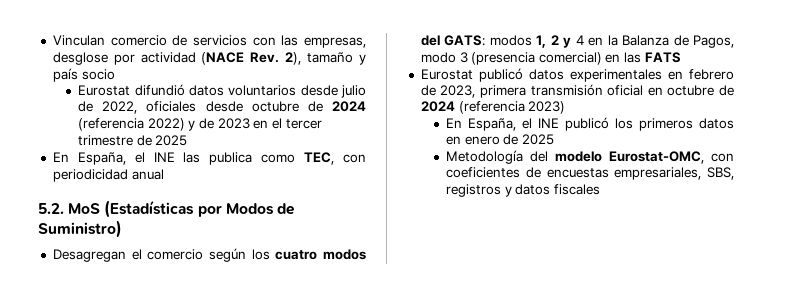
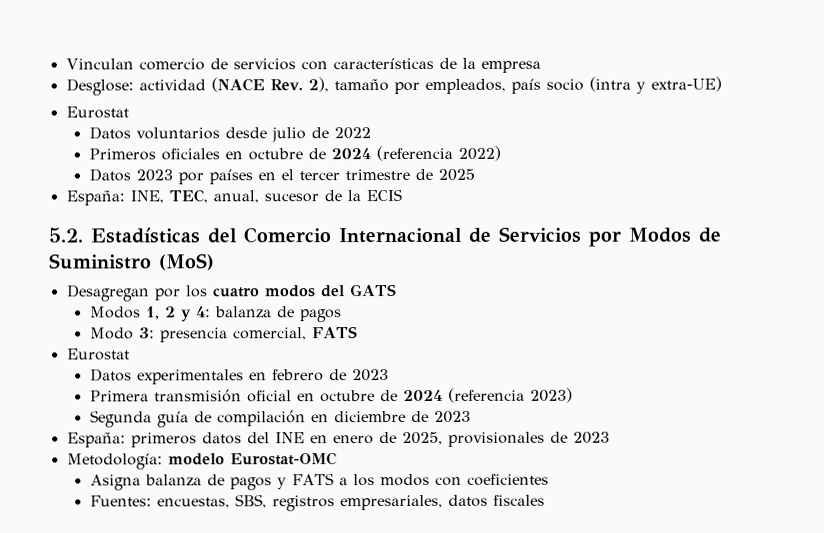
- Vinculan comercio de servicios con las empresas, desglose por actividad (NACE Rev. 2), tamaño y país socio
- Eurostat difundió datos voluntarios desde julio de 2022, oficiales desde octubre de 2024 (referencia 2022) y de 2023 en el tercer trimestre de 2025
+ Vinculan comercio de servicios con características de la empresa
+ Desglose: actividad (NACE Rev. 2), tamaño por empleados, país socio (intra y extra-UE)
+ Eurostat
+ Datos voluntarios desde julio de 2022
+ Primeros oficiales en octubre de 2024 (referencia 2022)
+ Datos 2023 por países en el tercer trimestre de 2025
- En España, el INE las publica como TEC, con periodicidad anual
- 5.2. MoS (Estadísticas por Modos de Suministro)
+ España: INE, TEC, anual, sucesor de la ECIS
+ 5.2. Estadísticas del Comercio Internacional de Servicios por Modos de Suministro (MoS)
- Desagregan el comercio según los cuatro modos del GATS: modos 1, 2 y 4 en la Balanza de Pagos, modo 3 (presencia comercial) en las FATS
- Eurostat publicó datos experimentales en febrero de 2023, primera transmisión oficial en octubre de 2024 (referencia 2023)
+ Desagregan por los cuatro modos del GATS
+ Modos 1, 2 y 4: balanza de pagos
+ Modo 3: presencia comercial, FATS
+ Eurostat
+ Datos experimentales en febrero de 2023
+ Primera transmisión oficial en octubre de 2024 (referencia 2023)
- En España, el INE publicó los primeros datos en enero de 2025
- Metodología del modelo Eurostat-OMC, con coeficientes de encuestas empresariales, SBS, registros y datos fiscales
+ Segunda guía de compilación en diciembre de 2023
+ España: primeros datos del INE en enero de 2025, provisionales de 2023
+ Metodología: modelo Eurostat-OMC
+ Asigna balanza de pagos y FATS a los modos con coeficientes
+ Fuentes: encuestas, SBS, registros empresariales, datos fiscales

